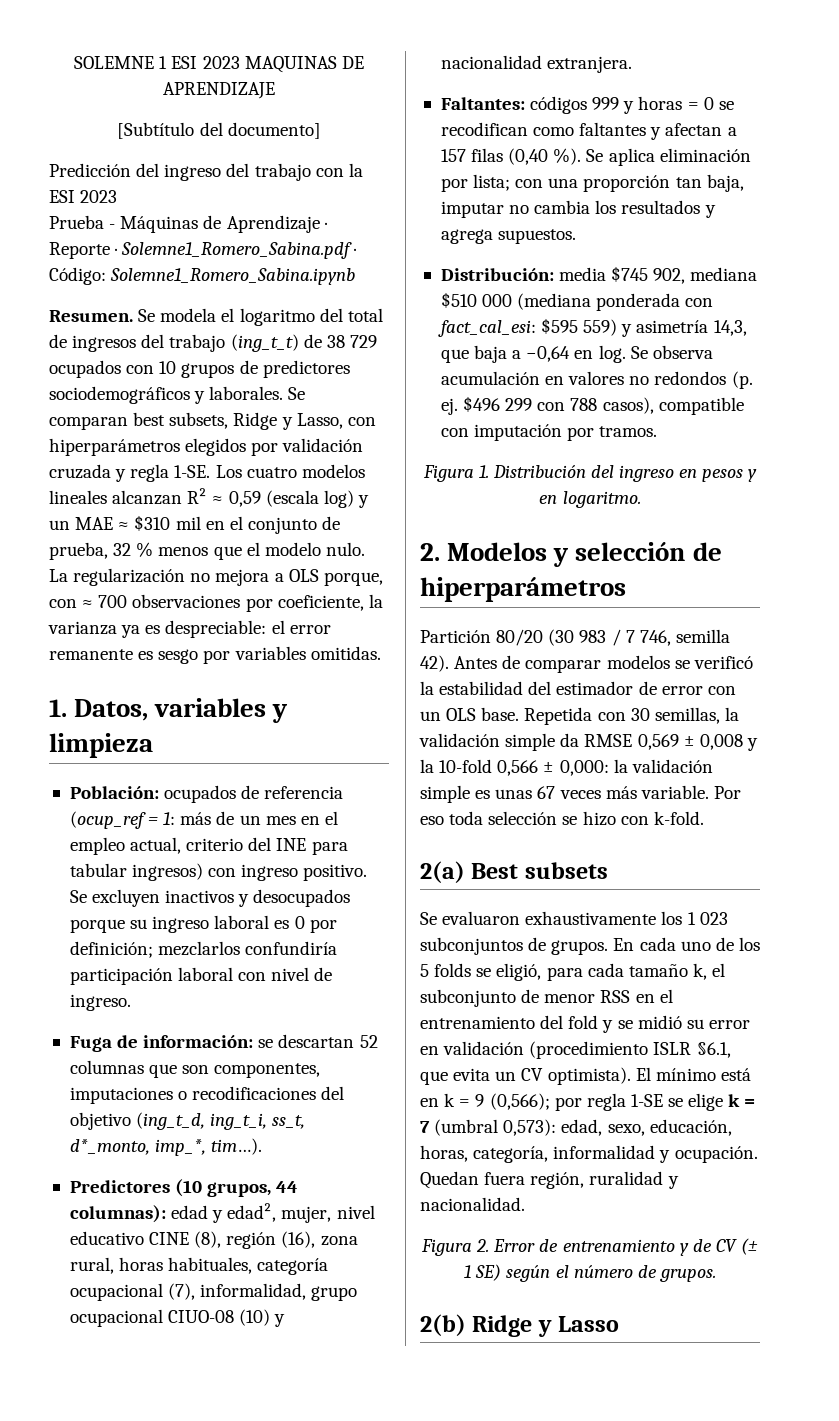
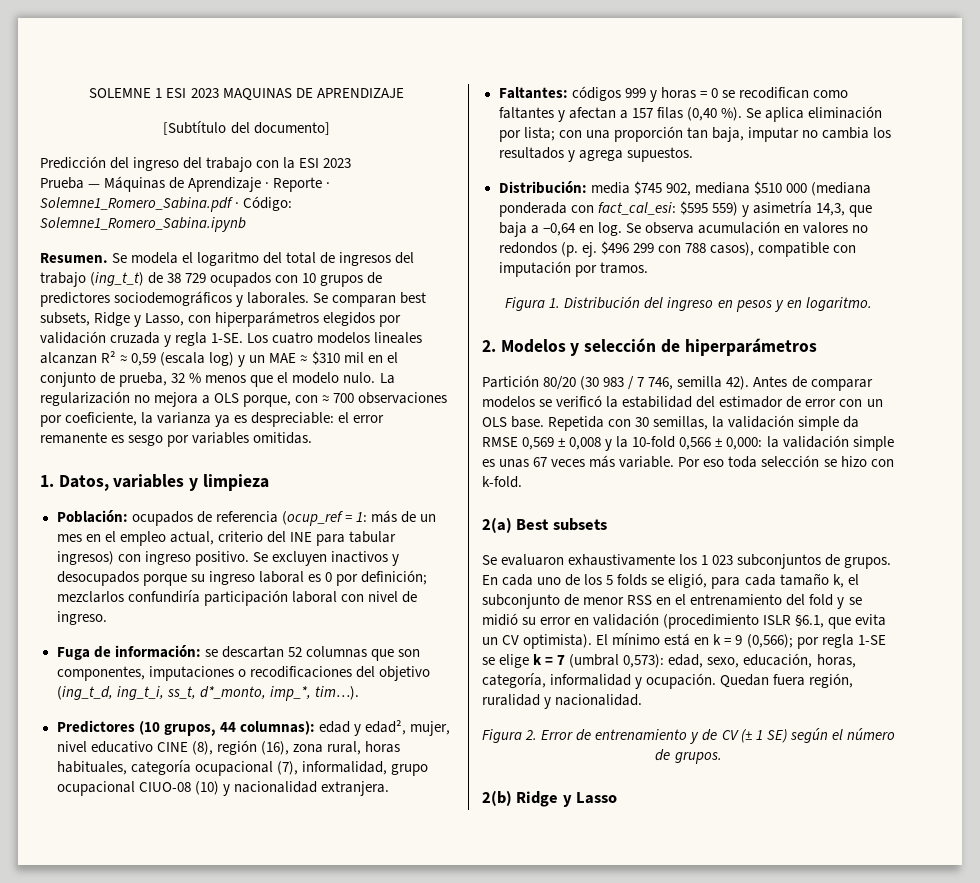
- Prueba - Máquinas de Aprendizaje · Reporte · Solemne1_Romero_Sabina.pdf · Código: Solemne1_Romero_Sabina.ipynb
+ Prueba — Máquinas de Aprendizaje · Reporte · Solemne1_Romero_Sabina.pdf · Código: Solemne1_Romero_Sabina.ipynb

